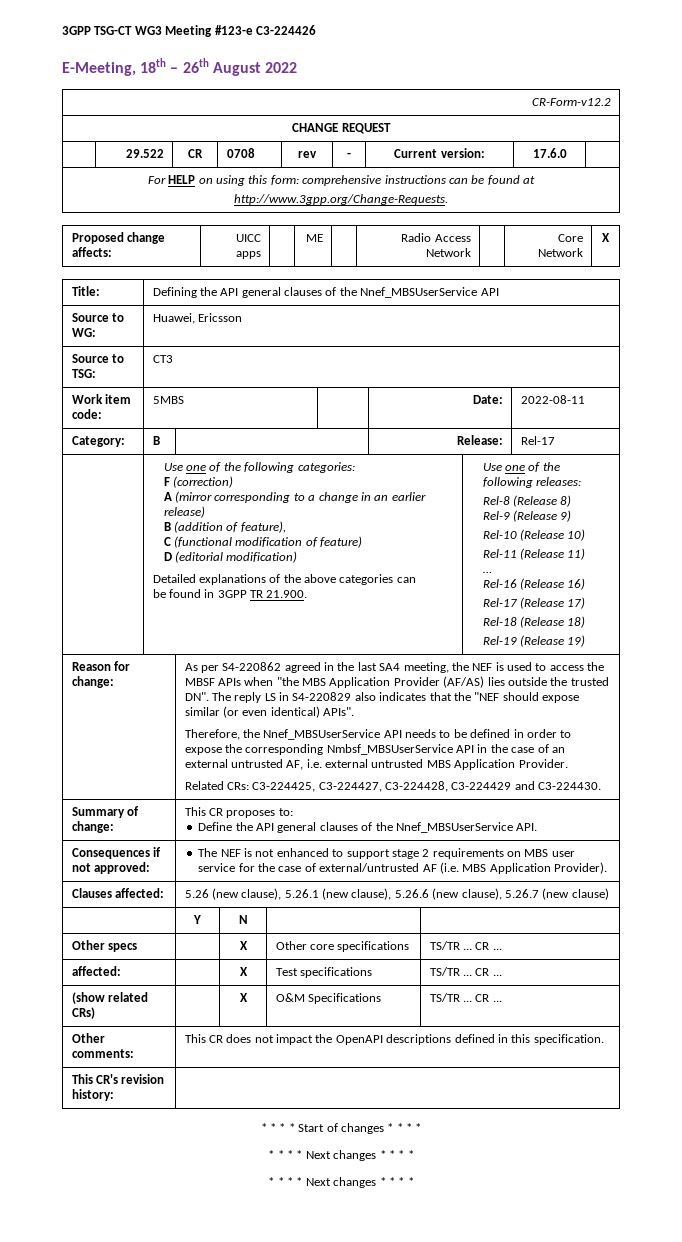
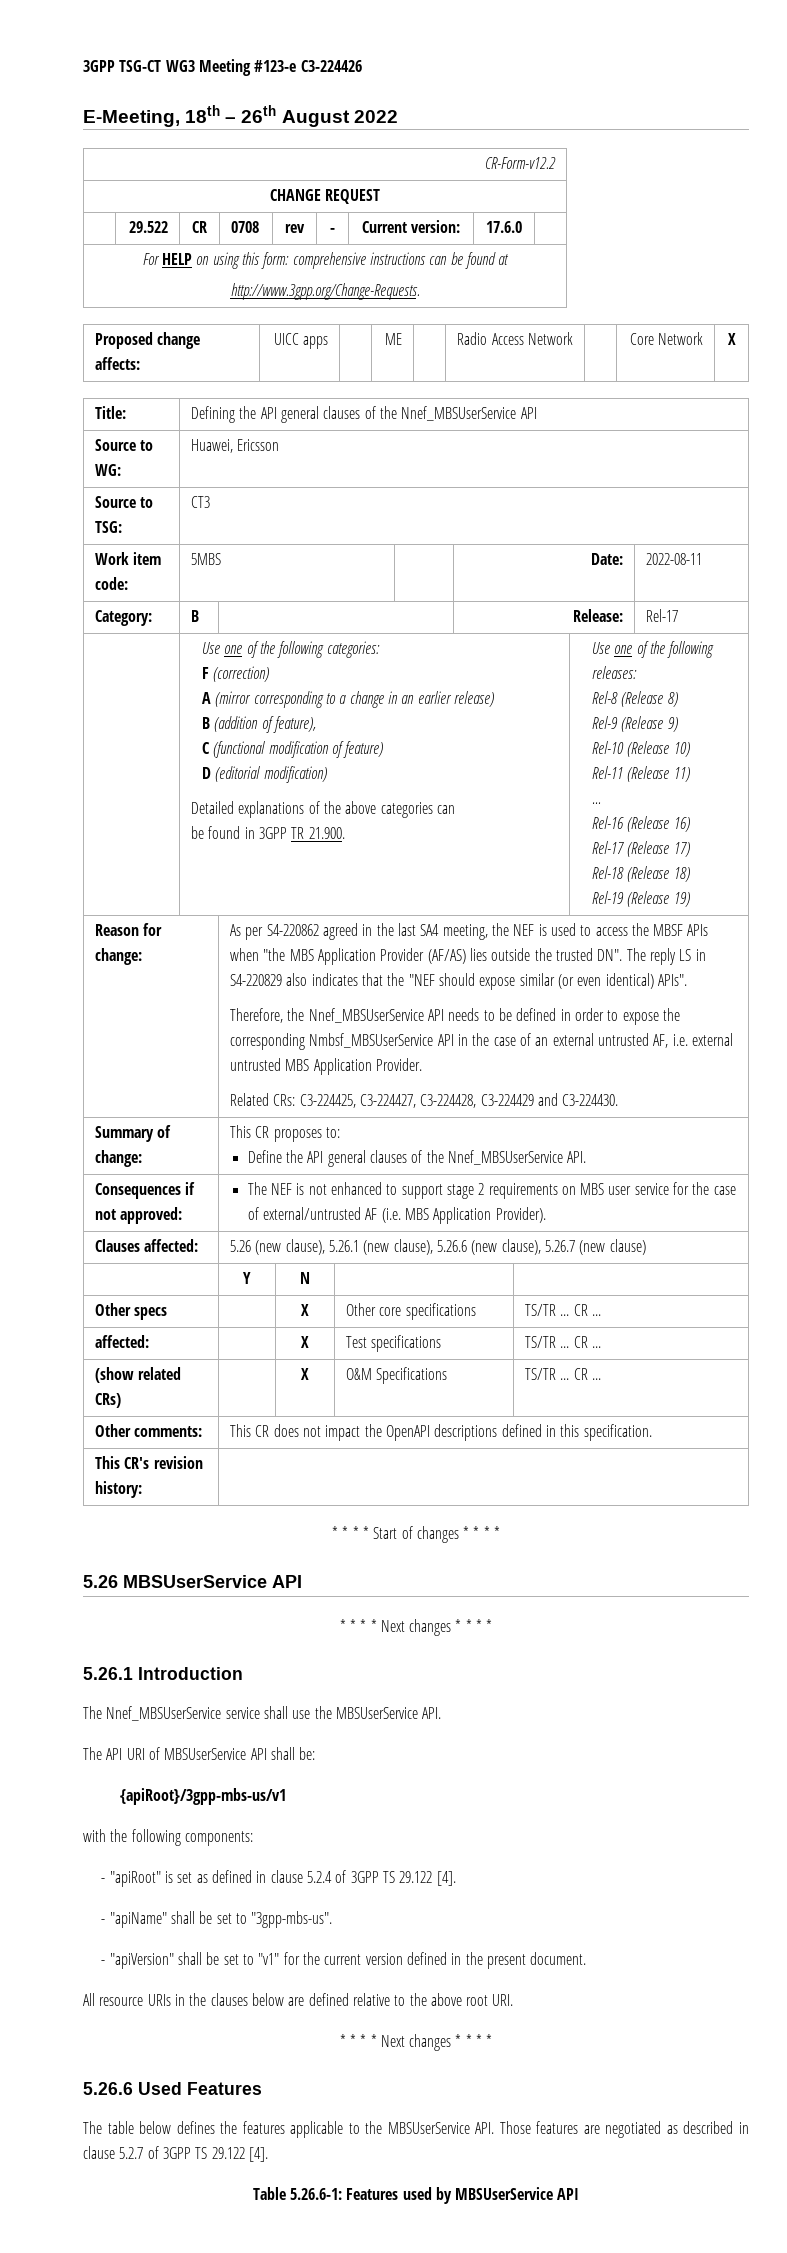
+ 5.26 MBSUserService API
+ 5.26.1 Introduction
+ The Nnef_MBSUserService service shall use the MBSUserService API.
+ The API URI of MBSUserService API shall be:
+ {apiRoot}/3gpp-mbs-us/v1
+ with the following components:
+ - "apiRoot" is set as defined in clause 5.2.4 of 3GPP TS 29.122 [4].
+ - "apiName" shall be set to "3gpp-mbs-us".
+ - "apiVersion" shall be set to "v1" for the current version defined in the present document.
+ All resource URIs in the clauses below are defined relative to the above root URI.
+ 5.26.6 Used Features
+ The table below defines the features applicable to the MBSUserService API. Those features are negotiated as described in clause 5.2.7 of 3GPP TS 29.122 [4].
+ Table 5.26.6-1: Features used by MBSUserService API

